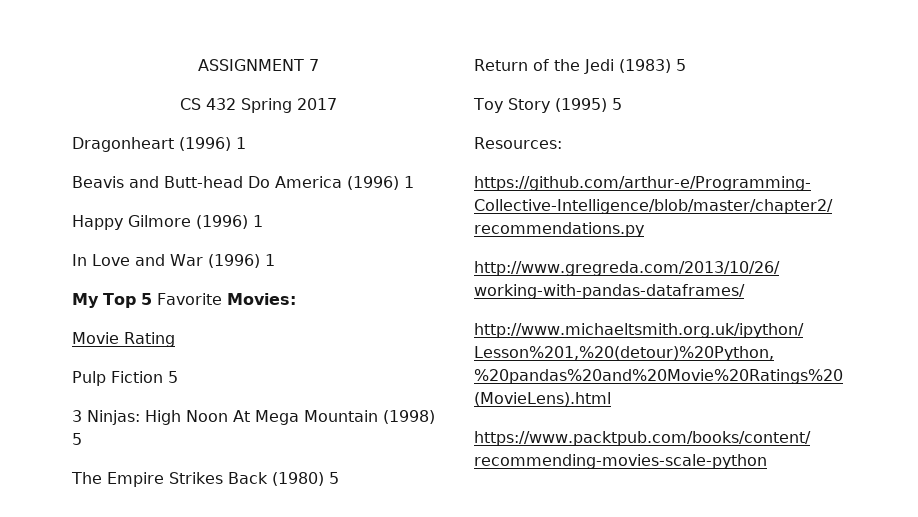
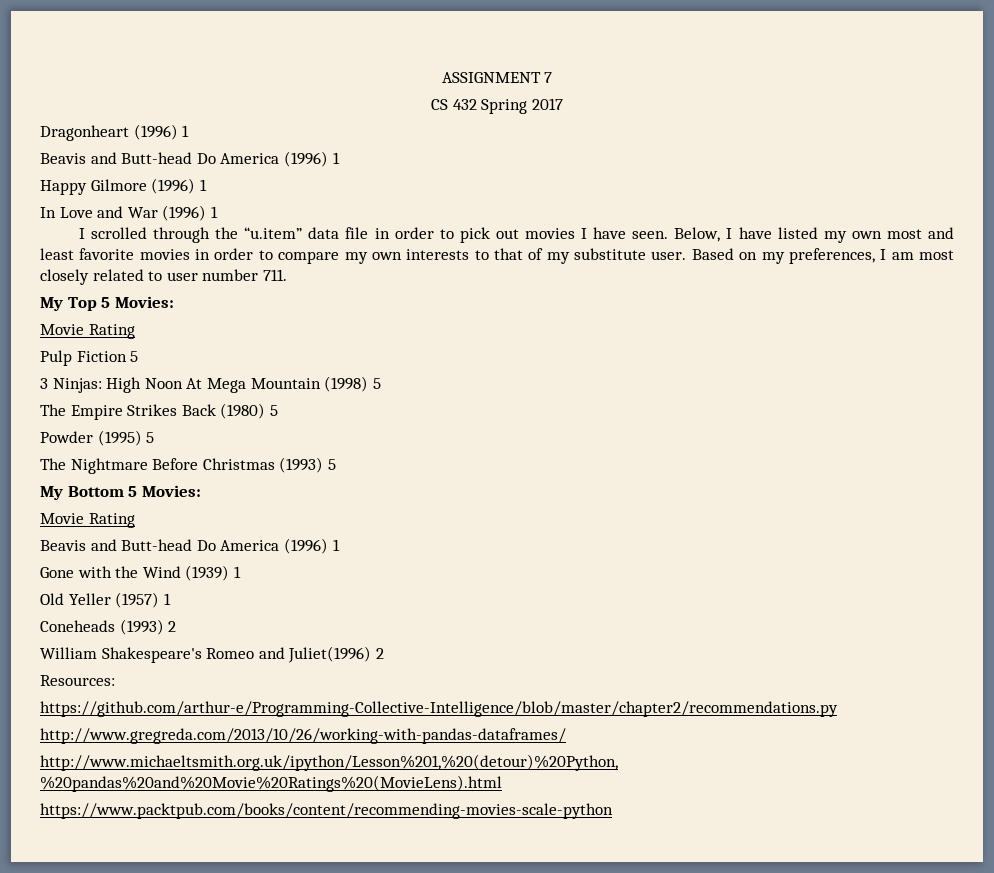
+ I scrolled through the “u.item” data file in order to pick out movies I have seen. Below, I have listed my own most and least favorite movies in order to compare my own interests to that of my substitute user. Based on my preferences, I am most closely related to user number 711.
- My Top 5 Favorite Movies:
+ My Top 5 Movies:
- Return of the Jedi (1983) 5
- Toy Story (1995) 5
+ Powder (1995) 5
+ The Nightmare Before Christmas (1993) 5
+ My Bottom 5 Movies:
+ Movie Rating
+ Beavis and Butt-head Do America (1996) 1
+ Gone with the Wind (1939) 1
+ Old Yeller (1957) 1
+ Coneheads (1993) 2
+ William Shakespeare's Romeo and Juliet(1996) 2

